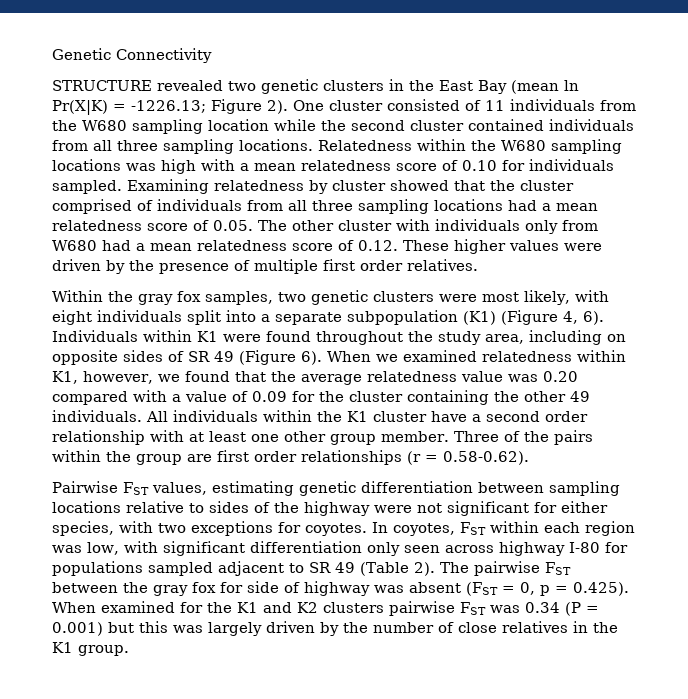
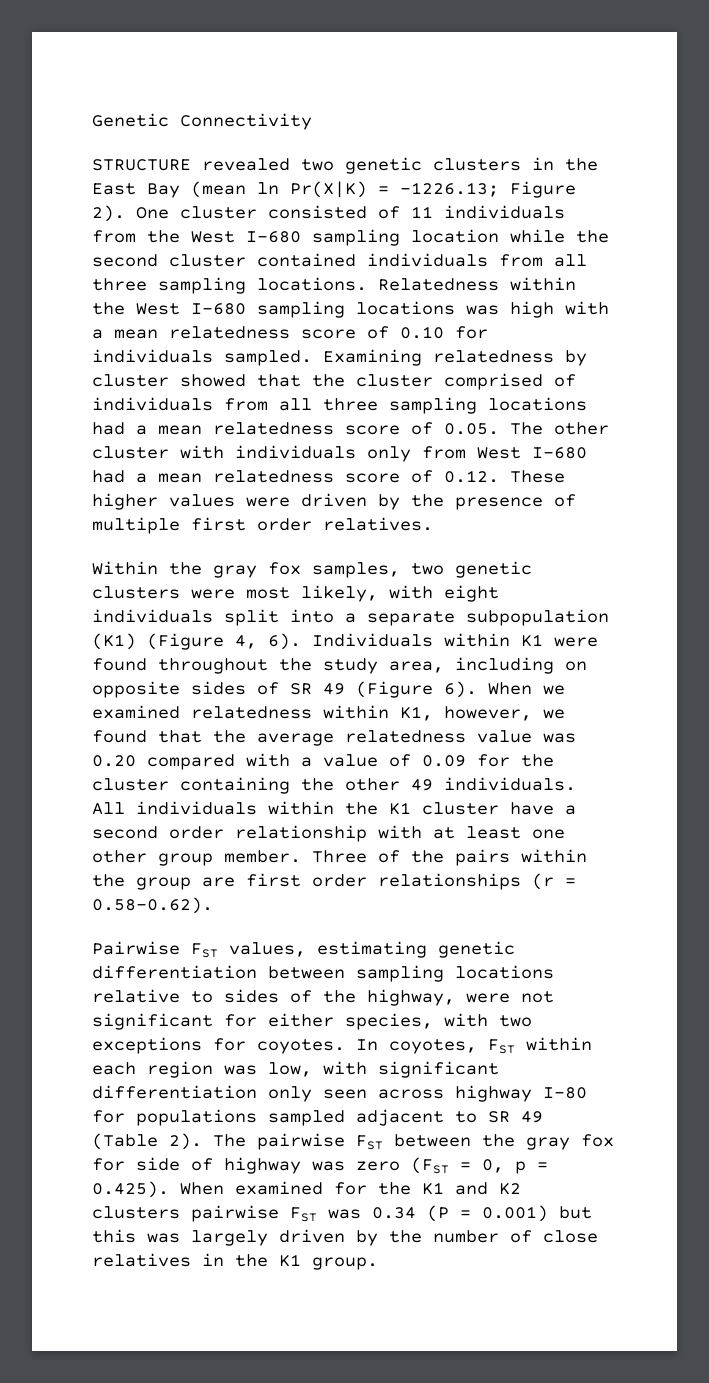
- One cluster consisted of 11 individuals from the W680 sampling location while the second cluster contained individuals from all three sampling locations.
+ One cluster consisted of 11 individuals from the West I-680 sampling location while the second cluster contained individuals from all three sampling locations.
- Relatedness within the W680 sampling locations was high with a mean relatedness score of 0.10 for individuals sampled.
+ Relatedness within the West I-680 sampling locations was high with a mean relatedness score of 0.10 for individuals sampled.
- Examining relatedness by cluster showed that the cluster comprised of individuals from all three sampling locations had a mean relatedness score of 0.05. The other cluster with individuals only from W680 had a mean relatedness score of 0.12. These higher values were driven by the presence of multiple first order relatives.
+ Examining relatedness by cluster showed that the cluster comprised of individuals from all three sampling locations had a mean relatedness score of 0.05. The other cluster with individuals only from West I-680 had a mean relatedness score of 0.12. These higher values were driven by the presence of multiple first order relatives.
- Pairwise FST values, estimating genetic differentiation between sampling locations relative to sides of the highway were not significant for either species, with two exceptions for coyotes.
+ Pairwise FST values, estimating genetic differentiation between sampling locations relative to sides of the highway, were not significant for either species, with two exceptions for coyotes.
- The pairwise FST between the gray fox for side of highway was absent (FST = 0, p = 0.425). When examined for the K1 and K2 clusters pairwise FST was 0.34 (P = 0.001) but this was largely driven by the number of close relatives in the K1 group.
+ The pairwise FST between the gray fox for side of highway was zero (FST = 0, p = 0.425). When examined for the K1 and K2 clusters pairwise FST was 0.34 (P = 0.001) but this was largely driven by the number of close relatives in the K1 group.

